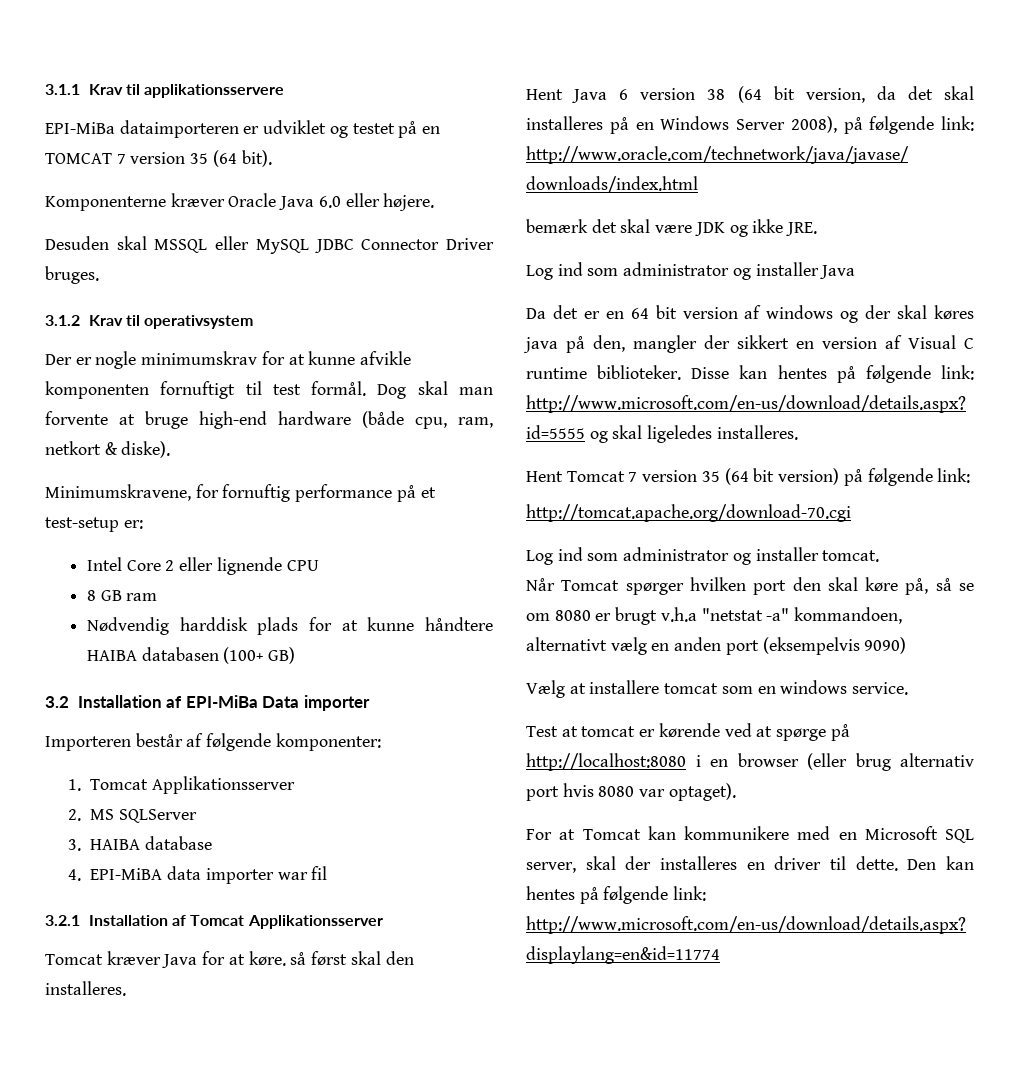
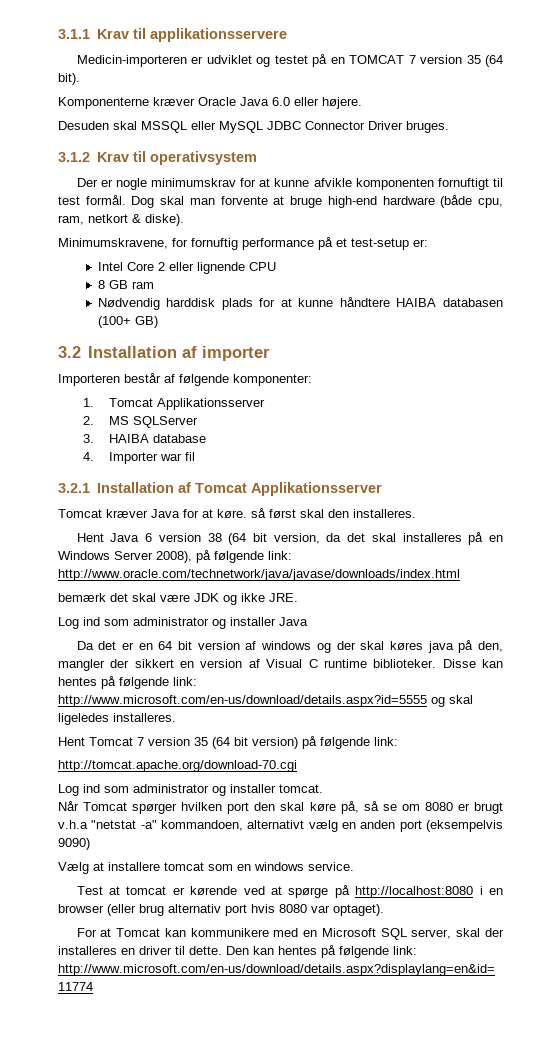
- EPI-MiBa dataimporteren er udviklet og testet på en TOMCAT 7 version 35 (64 bit).
+ Medicin-importeren er udviklet og testet på en TOMCAT 7 version 35 (64 bit).
- 3.2 Installation af EPI-MiBa Data importer
+ 3.2 Installation af importer
- 4. EPI-MiBA data importer war fil
+ 4. Importer war fil

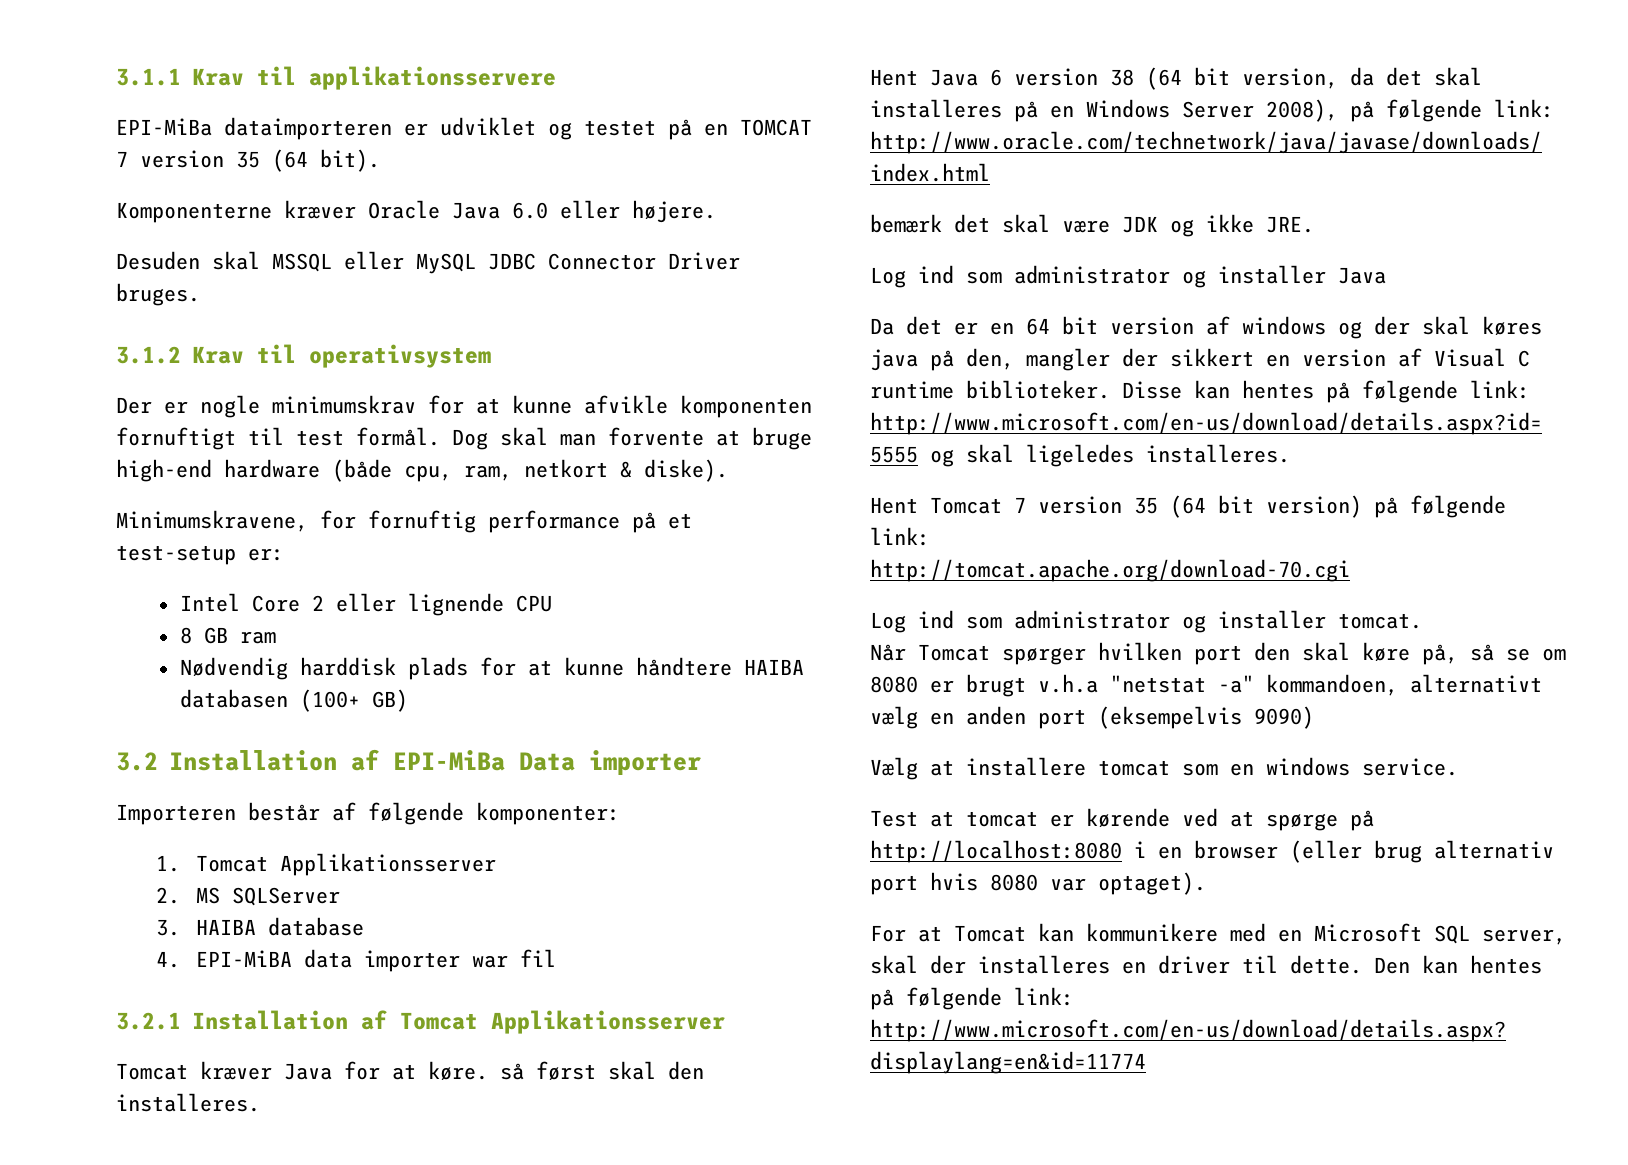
- Medicin-importeren er udviklet og testet på en TOMCAT 7 version 35 (64 bit).
+ EPI-MiBa dataimporteren er udviklet og testet på en TOMCAT 7 version 35 (64 bit).
- 3.2 Installation af importer
+ 3.2 Installation af EPI-MiBa Data importer
- 4. Importer war fil
+ 4. EPI-MiBA data importer war fil

